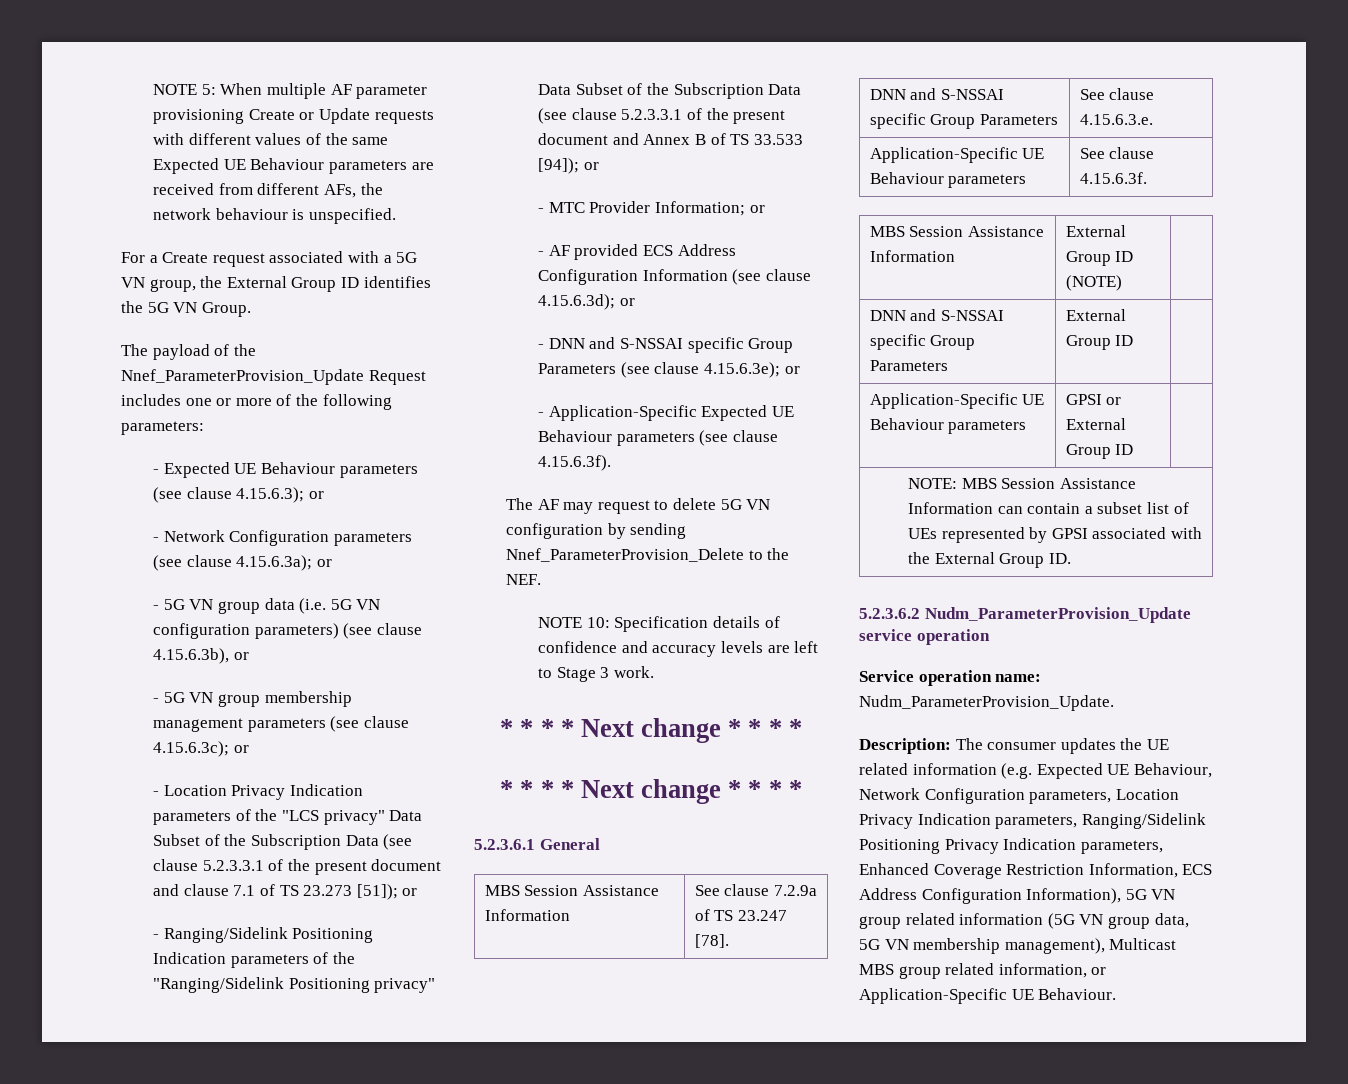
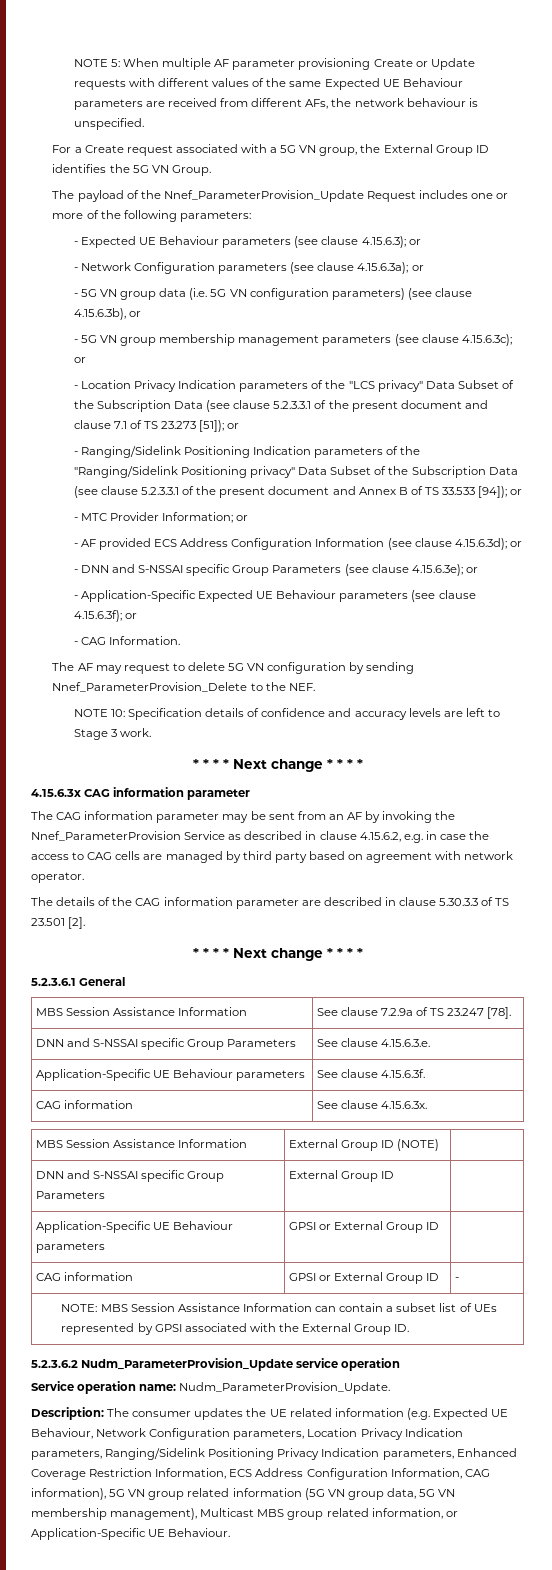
- - Application-Specific Expected UE Behaviour parameters (see clause 4.15.6.3f).
+ - Application-Specific Expected UE Behaviour parameters (see clause 4.15.6.3f); or
+ - CAG Information.
+ 4.15.6.3x CAG information parameter
+ The CAG information parameter may be sent from an AF by invoking the Nnef_ParameterProvision Service as described in clause 4.15.6.2, e.g. in case the access to CAG cells are managed by third party based on agreement with network operator.
+ The details of the CAG information parameter are described in clause 5.30.3.3 of TS 23.501 [2].
+ CAG information | See clause 4.15.6.3x.
+ CAG information | GPSI or External Group ID | -
- Description: The consumer updates the UE related information (e.g. Expected UE Behaviour, Network Configuration parameters, Location Privacy Indication parameters, Ranging/Sidelink Positioning Privacy Indication parameters, Enhanced Coverage Restriction Information, ECS Address Configuration Information), 5G VN group related information (5G VN group data, 5G VN membership management), Multicast MBS group related information, or Application-Specific UE Behaviour.
+ Description: The consumer updates the UE related information (e.g. Expected UE Behaviour, Network Configuration parameters, Location Privacy Indication parameters, Ranging/Sidelink Positioning Privacy Indication parameters, Enhanced Coverage Restriction Information, ECS Address Configuration Information, CAG information), 5G VN group related information (5G VN group data, 5G VN membership management), Multicast MBS group related information, or Application-Specific UE Behaviour.

